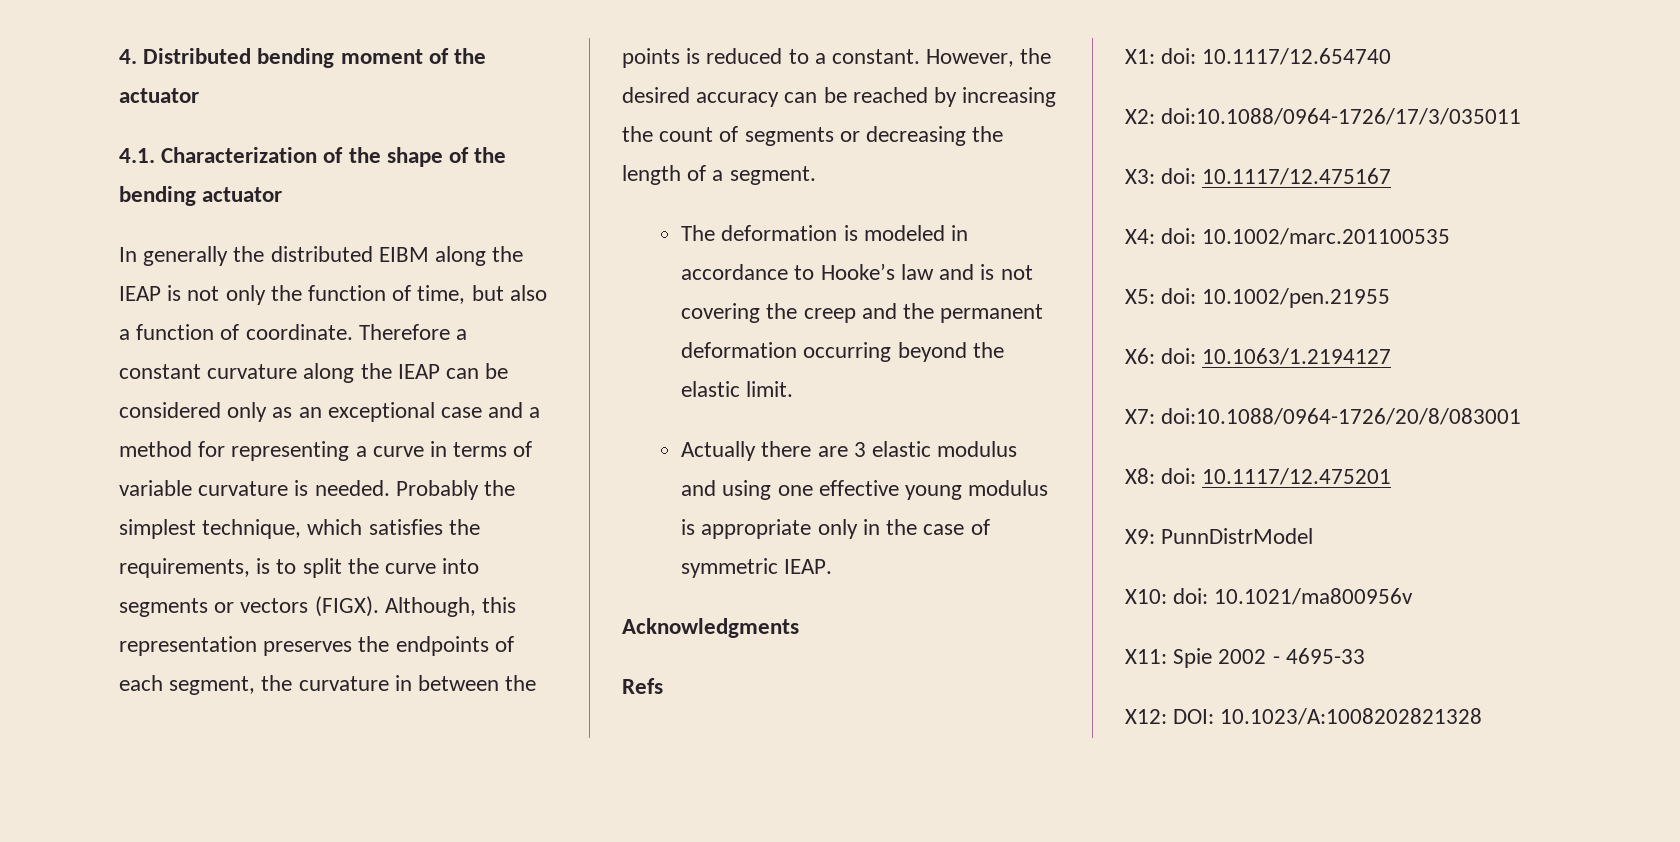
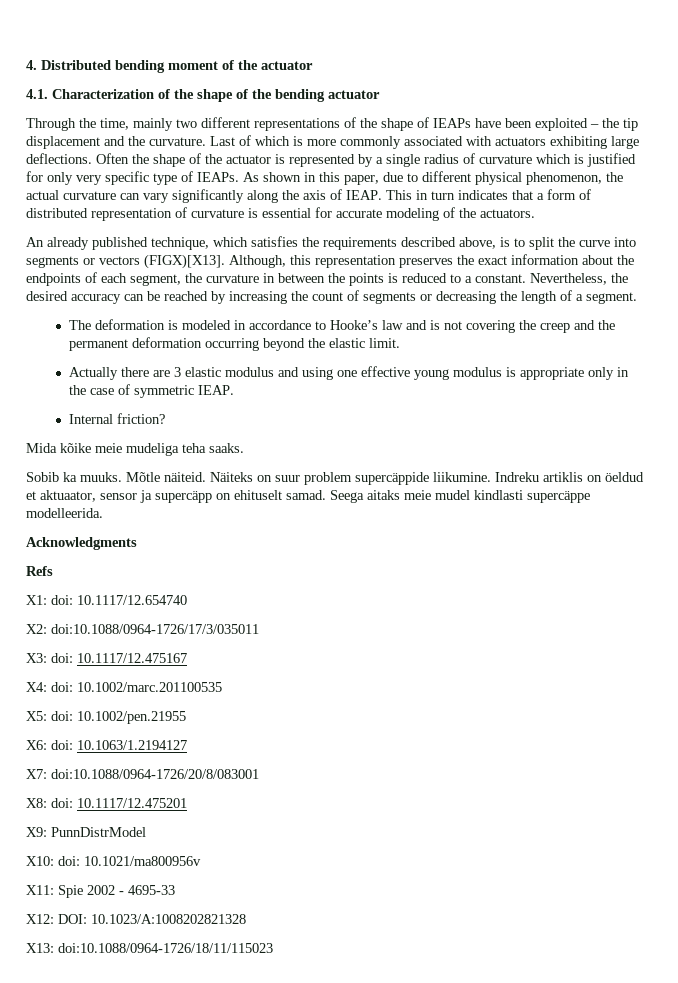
- In generally the distributed EIBM along the IEAP is not only the function of time, but also a function of coordinate. Therefore a constant curvature along the IEAP can be considered only as an exceptional case and a method for representing a curve in terms of variable curvature is needed. Probably the simplest technique, which satisfies the requirements, is to split the curve into segments or vectors (FIGX).
+ Through the time, mainly two different representations of the shape of IEAPs have been exploited – the tip displacement and the curvature. Last of which is more commonly associated with actuators exhibiting large deflections. Often the shape of the actuator is represented by a single radius of curvature which is justified for only very specific type of IEAPs. As shown in this paper, due to different physical phenomenon, the actual curvature can vary significantly along the axis of IEAP. This in turn indicates that a form of distributed representation of curvature is essential for accurate modeling of the actuators.
+ An already published technique, which satisfies the requirements described above, is to split the curve into segments or vectors (FIGX)[X13].
- Although, this representation preserves the endpoints of each segment, the curvature in between the points is reduced to a constant.
+ Although, this representation preserves the exact information about the endpoints of each segment, the curvature in between the points is reduced to a constant.
- However, the desired accuracy can be reached by increasing the count of segments or decreasing the length of a segment.
+ Nevertheless, the desired accuracy can be reached by increasing the count of segments or decreasing the length of a segment.
+ Internal friction?
+ Mida kõike meie mudeliga teha saaks.
+ Sobib ka muuks. Mõtle näiteid. Näiteks on suur problem supercäppide liikumine. Indreku artiklis on öeldud et aktuaator, sensor ja supercäpp on ehituselt samad. Seega aitaks meie mudel kindlasti supercäppe modelleerida.
+ X13: doi:10.1088/0964-1726/18/11/115023

